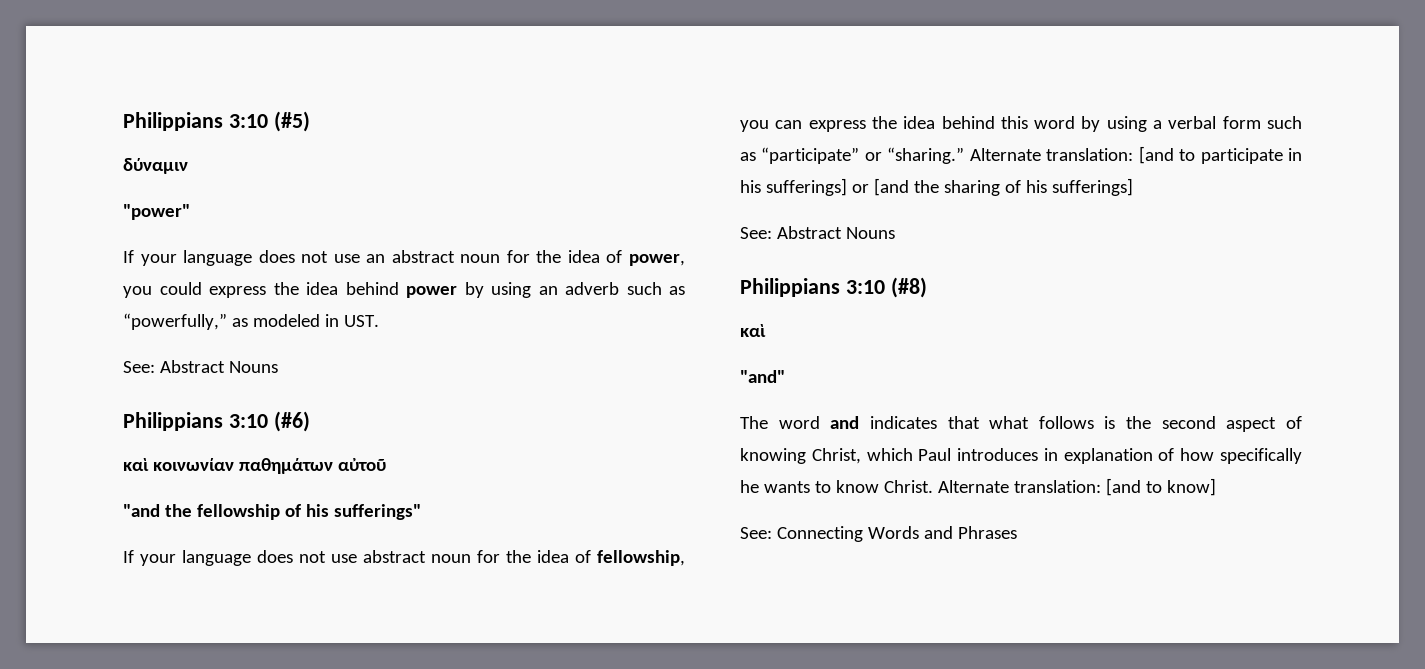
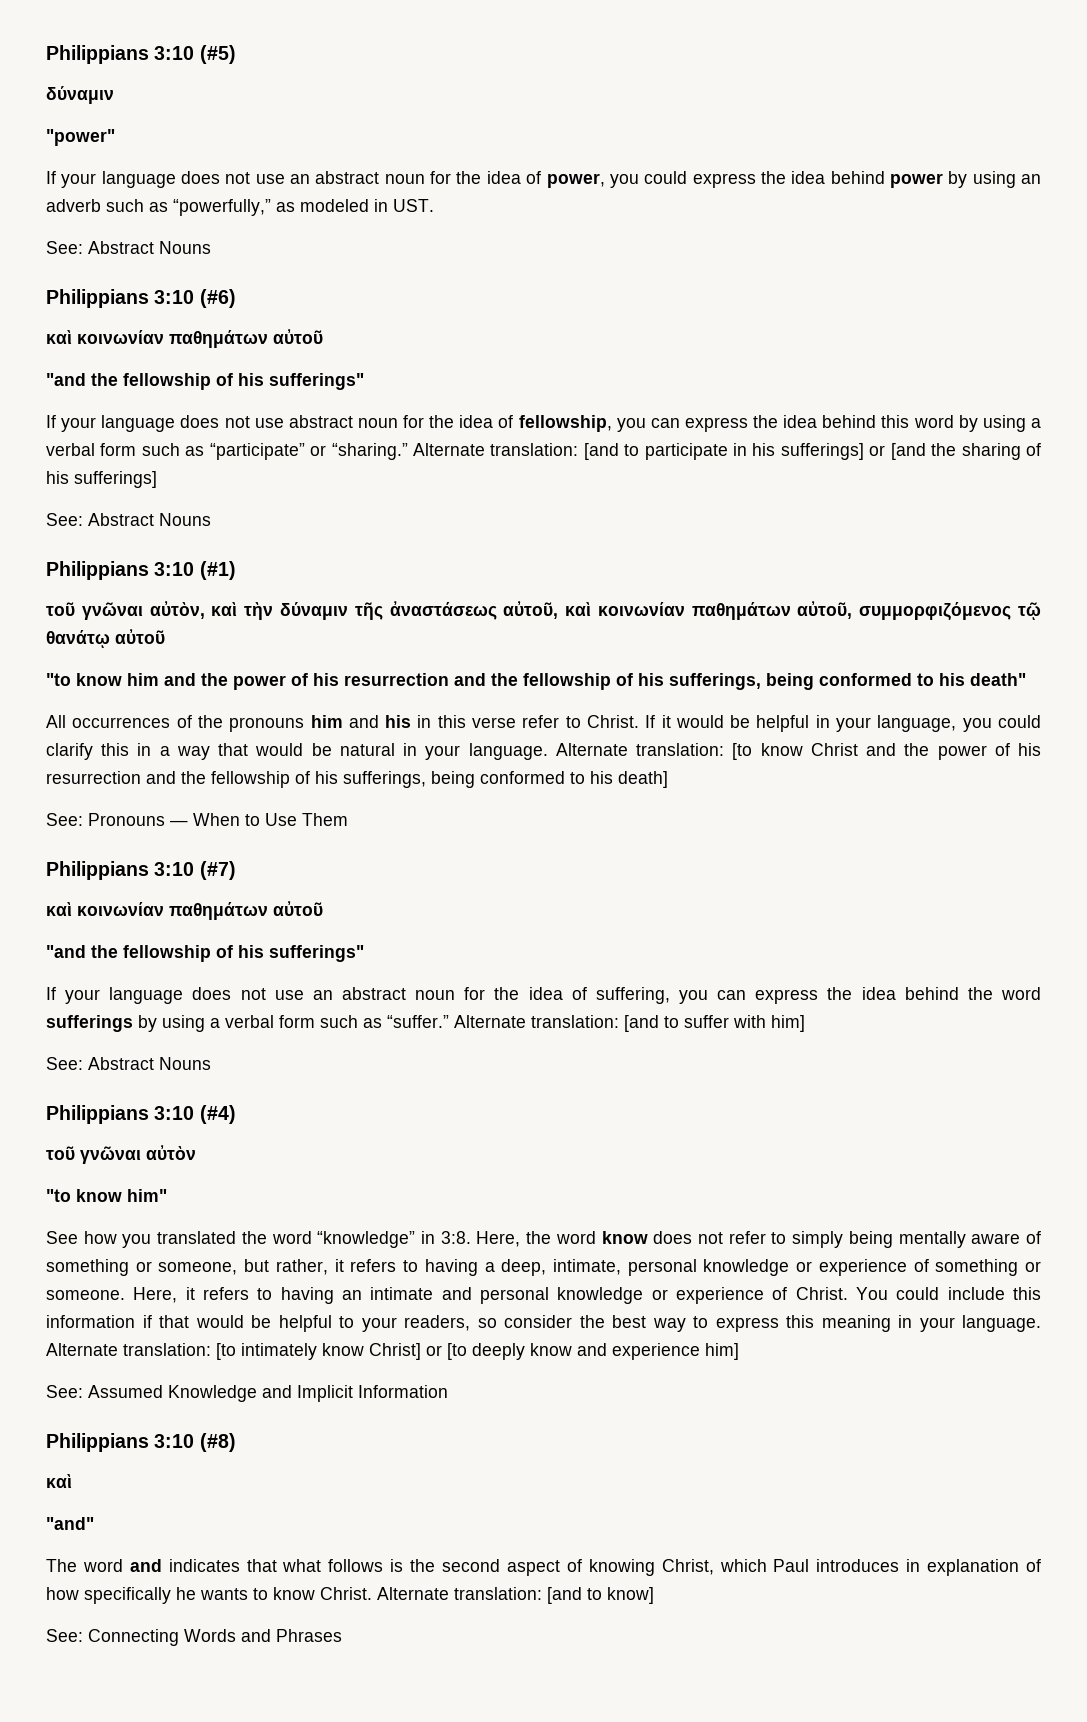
+ Philippians 3:10 (#1)
+ τοῦ γνῶναι αὐτὸν, καὶ τὴν δύναμιν τῆς ἀναστάσεως αὐτοῦ, καὶ κοινωνίαν παθημάτων αὐτοῦ, συμμορφιζόμενος τῷ θανάτῳ αὐτοῦ
+ "to know him and the power of his resurrection and the fellowship of his sufferings, being conformed to his death"
+ All occurrences of the pronouns him and his in this verse refer to Christ. If it would be helpful in your language, you could clarify this in a way that would be natural in your language. Alternate translation: [to know Christ and the power of his resurrection and the fellowship of his sufferings, being conformed to his death]
+ See: Pronouns — When to Use Them
+ Philippians 3:10 (#7)
+ καὶ κοινωνίαν παθημάτων αὐτοῦ
+ "and the fellowship of his sufferings"
+ If your language does not use an abstract noun for the idea of suffering, you can express the idea behind the word sufferings by using a verbal form such as “suffer.” Alternate translation: [and to suffer with him]
+ See: Abstract Nouns
+ Philippians 3:10 (#4)
+ τοῦ γνῶναι αὐτὸν
+ "to know him"
+ See how you translated the word “knowledge” in 3:8. Here, the word know does not refer to simply being mentally aware of something or someone, but rather, it refers to having a deep, intimate, personal knowledge or experience of something or someone. Here, it refers to having an intimate and personal knowledge or experience of Christ. You could include this information if that would be helpful to your readers, so consider the best way to express this meaning in your language. Alternate translation: [to intimately know Christ] or [to deeply know and experience him]
+ See: Assumed Knowledge and Implicit Information

